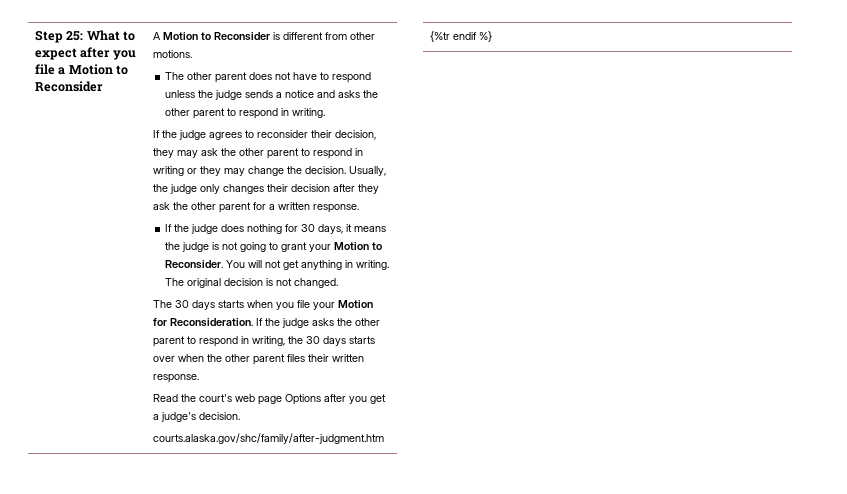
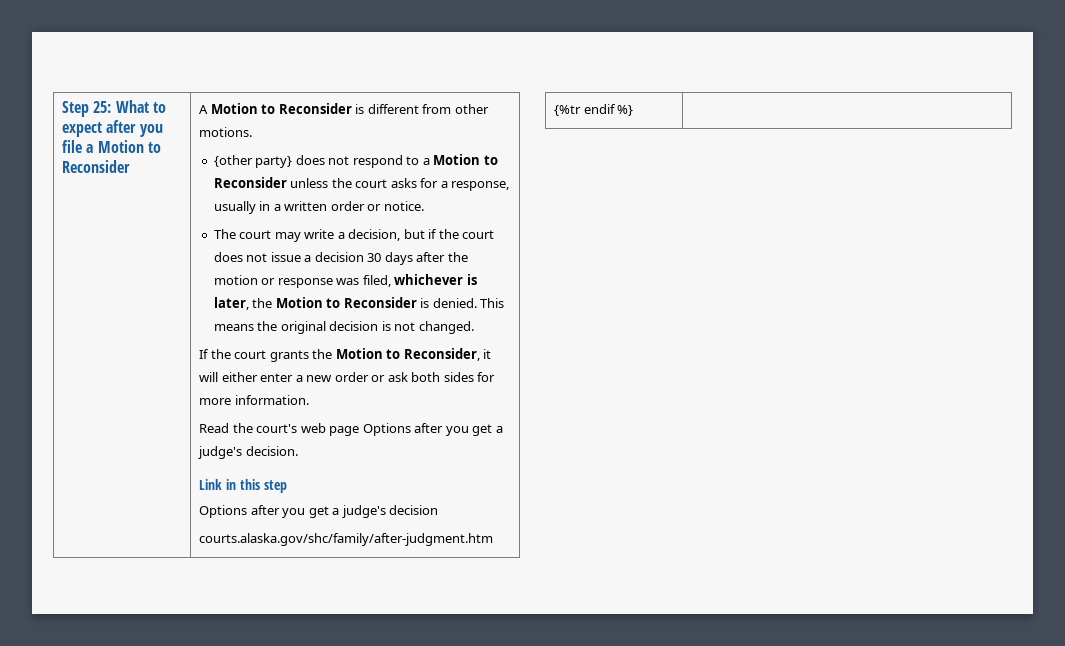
- The other parent does not have to respond unless the judge sends a notice and asks the other parent to respond in writing.
- If the judge agrees to reconsider their decision, they may ask the other parent to respond in writing or they may change the decision. Usually, the judge only changes their decision after they ask the other parent for a written response.
- If the judge does nothing for 30 days, it means the judge is not going to grant your Motion to Reconsider. You will not get anything in writing. The original decision is not changed.
+ {other party} does not respond to a Motion to Reconsider unless the court asks for a response, usually in a written order or notice.
+ The court may write a decision, but if the court does not issue a decision 30 days after the motion or response was filed, whichever is later, the Motion to Reconsider is denied. This means the original decision is not changed.
- The 30 days starts when you file your Motion for Reconsideration. If the judge asks the other parent to respond in writing, the 30 days starts over when the other parent files their written response.
+ If the court grants the Motion to Reconsider, it will either enter a new order or ask both sides for more information.
+ Link in this step
+ Options after you get a judge's decision

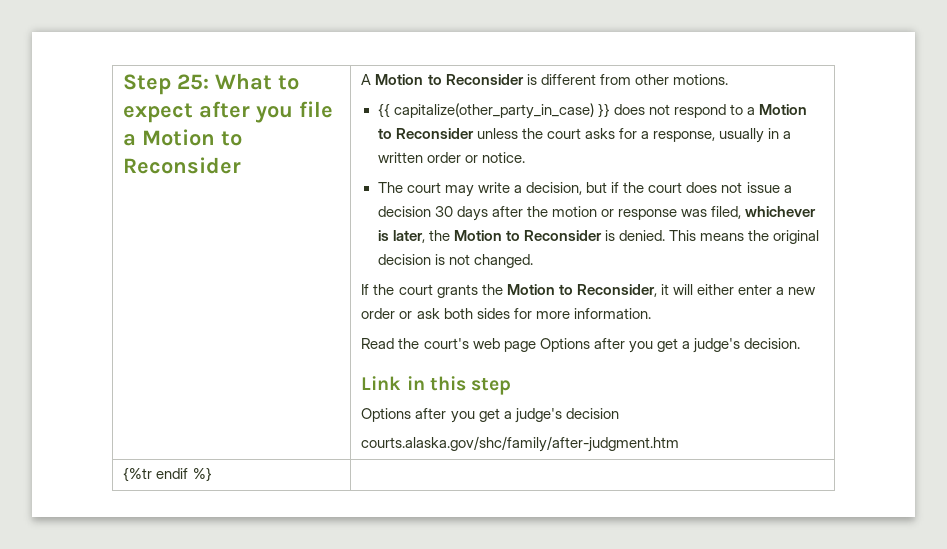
- {other party} does not respond to a Motion to Reconsider unless the court asks for a response, usually in a written order or notice.
+ {{ capitalize(other_party_in_case) }} does not respond to a Motion to Reconsider unless the court asks for a response, usually in a written order or notice.

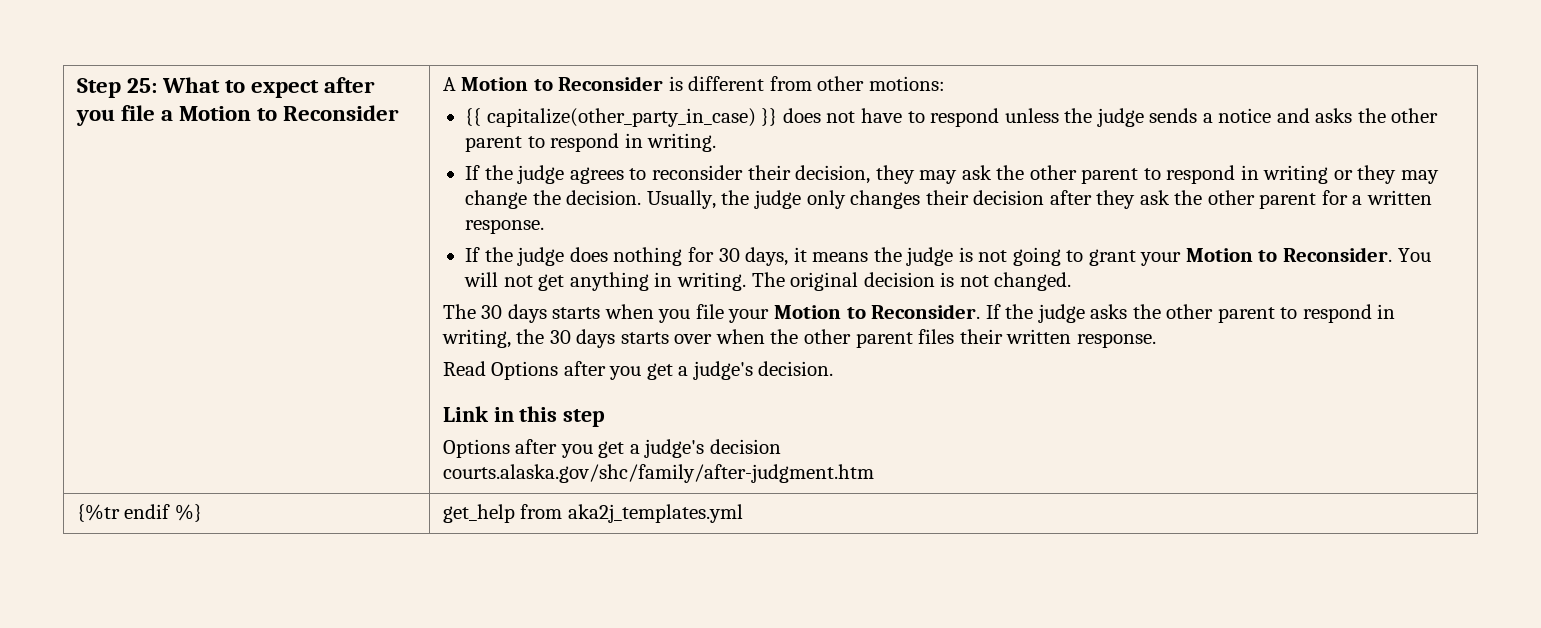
- A Motion to Reconsider is different from other motions.
+ A Motion to Reconsider is different from other motions:
- {{ capitalize(other_party_in_case) }} does not respond to a Motion to Reconsider unless the court asks for a response, usually in a written order or notice.
- The court may write a decision, but if the court does not issue a decision 30 days after the motion or response was filed, whichever is later, the Motion to Reconsider is denied. This means the original decision is not changed.
+ {{ capitalize(other_party_in_case) }} does not have to respond unless the judge sends a notice and asks the other parent to respond in writing.
+ If the judge agrees to reconsider their decision, they may ask the other parent to respond in writing or they may change the decision. Usually, the judge only changes their decision after they ask the other parent for a written response.
+ If the judge does nothing for 30 days, it means the judge is not going to grant your Motion to Reconsider. You will not get anything in writing. The original decision is not changed.
- If the court grants the Motion to Reconsider, it will either enter a new order or ask both sides for more information.
- Read the court's web page Options after you get a judge's decision.
+ The 30 days starts when you file your Motion to Reconsider. If the judge asks the other parent to respond in writing, the 30 days starts over when the other parent files their written response.
+ Read Options after you get a judge's decision.
- {%tr endif %} |
+ {%tr endif %} | get_help from aka2j_templates.yml

